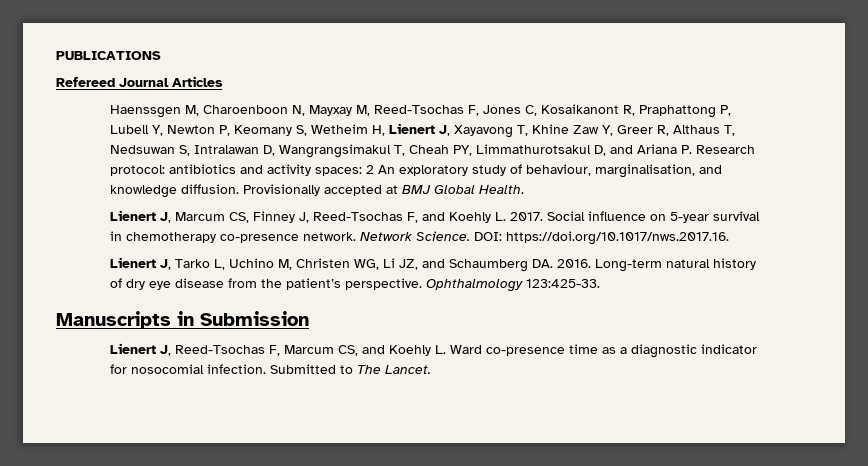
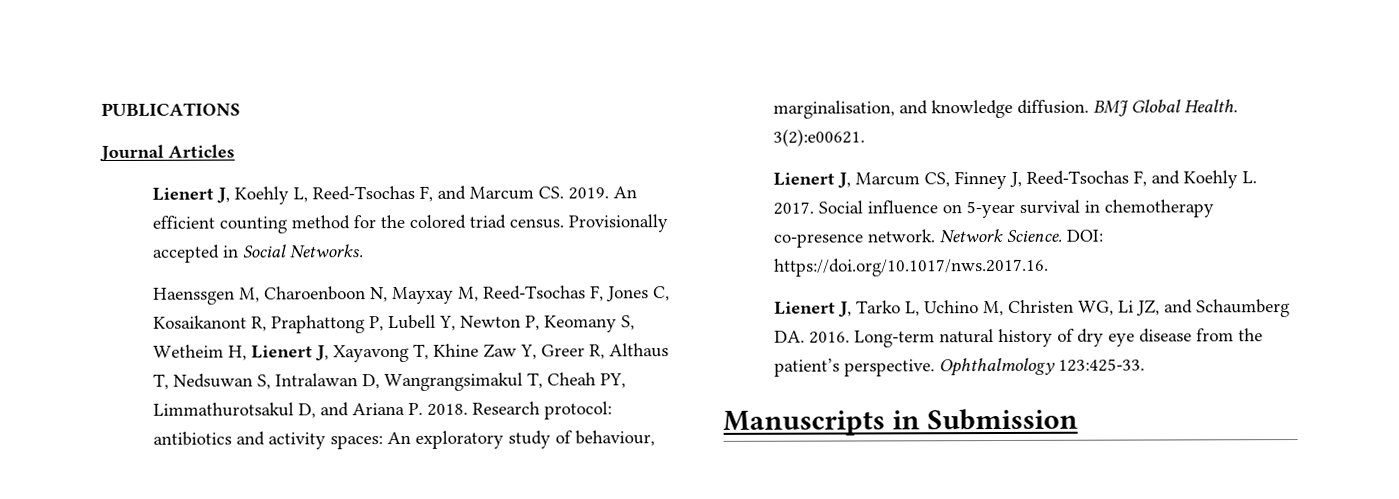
- Refereed Journal Articles
+ Journal Articles
+ Lienert J, Koehly L, Reed-Tsochas F, and Marcum CS. 2019. An efficient counting method for the colored triad census. Provisionally accepted in Social Networks.
- Haenssgen M, Charoenboon N, Mayxay M, Reed-Tsochas F, Jones C, Kosaikanont R, Praphattong P, Lubell Y, Newton P, Keomany S, Wetheim H, Lienert J, Xayavong T, Khine Zaw Y, Greer R, Althaus T, Nedsuwan S, Intralawan D, Wangrangsimakul T, Cheah PY, Limmathurotsakul D, and Ariana P. Research protocol:
+ Haenssgen M, Charoenboon N, Mayxay M, Reed-Tsochas F, Jones C, Kosaikanont R, Praphattong P, Lubell Y, Newton P, Keomany S, Wetheim H, Lienert J, Xayavong T, Khine Zaw Y, Greer R, Althaus T, Nedsuwan S, Intralawan D, Wangrangsimakul T, Cheah PY, Limmathurotsakul D, and Ariana P. 2018. Research protocol:
- 2 An exploratory study of behaviour, marginalisation, and knowledge diffusion.
+ An exploratory study of behaviour, marginalisation, and knowledge diffusion.
- Provisionally accepted at BMJ Global Health.
+ BMJ Global Health. 3(2):e00621.
- Lienert J, Reed-Tsochas F, Marcum CS, and Koehly L. Ward co-presence time as a diagnostic indicator for nosocomial infection. Submitted to The Lancet.

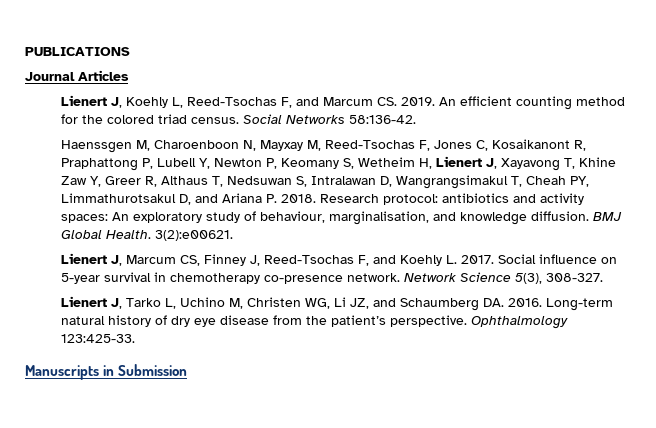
- Provisionally accepted in Social Networks.
+ Social Networks 58:136-42.
- Network Science. DOI: https://doi.org/10.1017/nws.2017.16.
+ Network Science 5(3), 308-327.

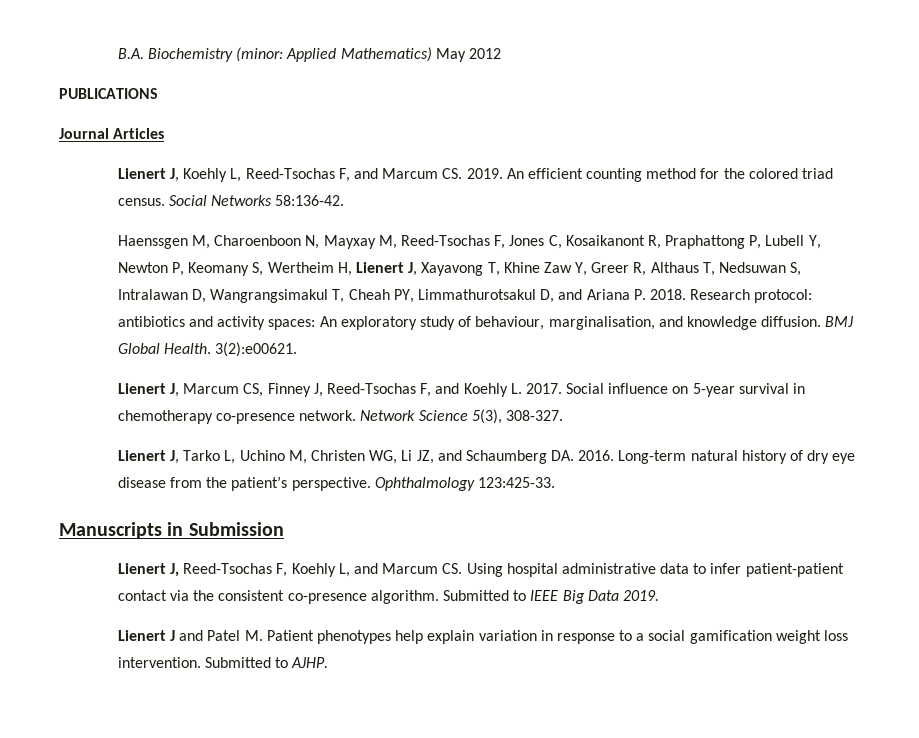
+ B.A. Biochemistry (minor: Applied Mathematics) May 2012
- Haenssgen M, Charoenboon N, Mayxay M, Reed-Tsochas F, Jones C, Kosaikanont R, Praphattong P, Lubell Y, Newton P, Keomany S, Wetheim H, Lienert J, Xayavong T, Khine Zaw Y, Greer R, Althaus T, Nedsuwan S, Intralawan D, Wangrangsimakul T, Cheah PY, Limmathurotsakul D, and Ariana P. 2018.
+ Haenssgen M, Charoenboon N, Mayxay M, Reed-Tsochas F, Jones C, Kosaikanont R, Praphattong P, Lubell Y, Newton P, Keomany S, Wertheim H, Lienert J, Xayavong T, Khine Zaw Y, Greer R, Althaus T, Nedsuwan S, Intralawan D, Wangrangsimakul T, Cheah PY, Limmathurotsakul D, and Ariana P. 2018.
+ Lienert J, Reed-Tsochas F, Koehly L, and Marcum CS. Using hospital administrative data to infer patient-patient contact via the consistent co-presence algorithm. Submitted to IEEE Big Data 2019.
+ Lienert J and Patel M. Patient phenotypes help explain variation in response to a social gamification weight loss intervention. Submitted to AJHP.

